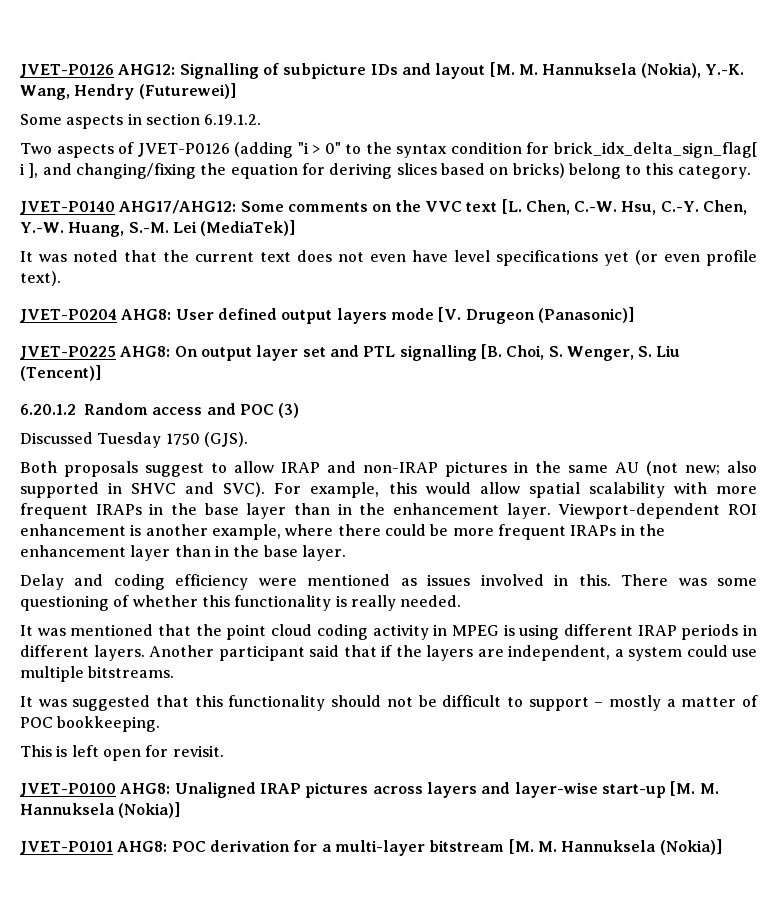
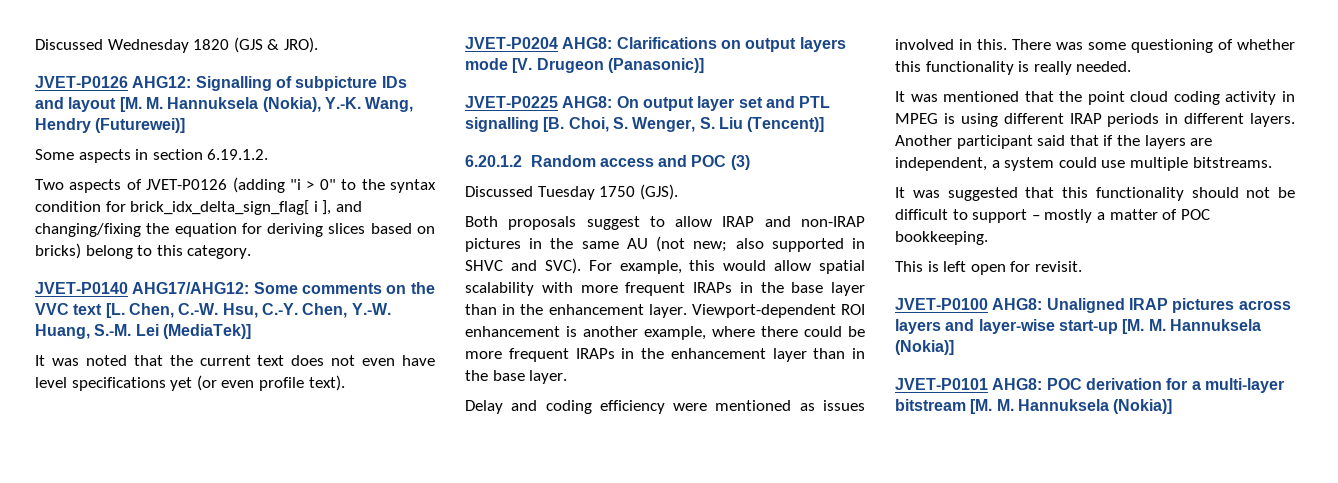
+ Discussed Wednesday 1820 (GJS & JRO).
- JVET-P0204 AHG8: User defined output layers mode [V. Drugeon (Panasonic)]
+ JVET-P0204 AHG8: Clarifications on output layers mode [V. Drugeon (Panasonic)]

